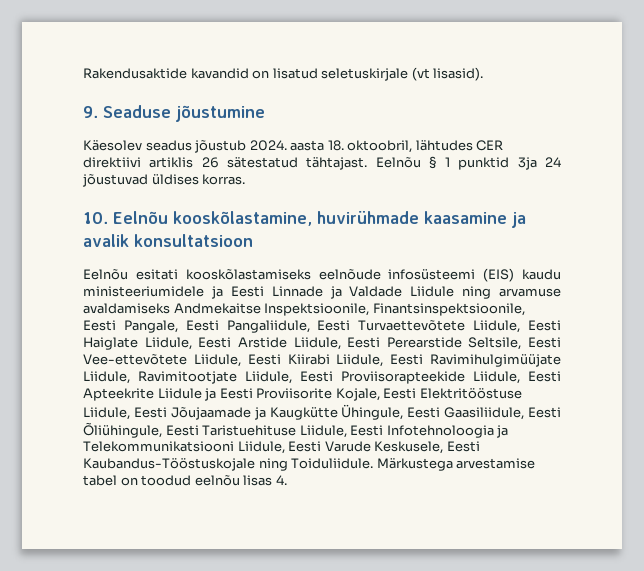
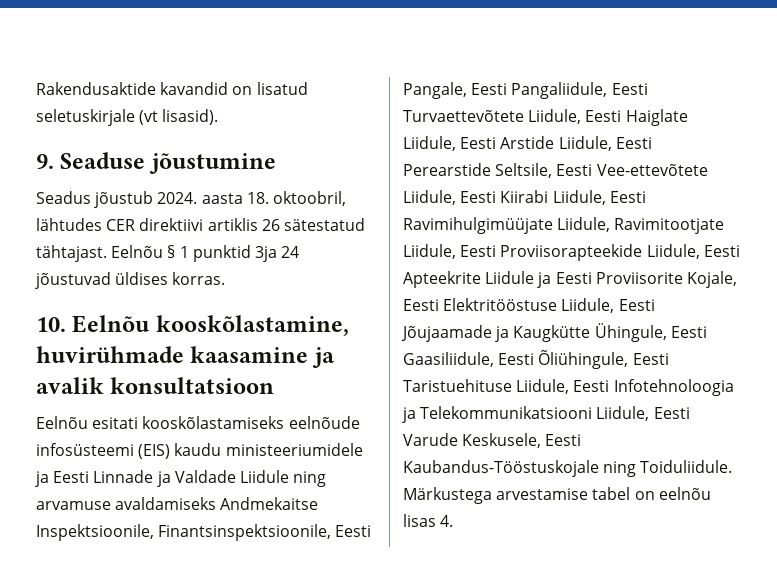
- Käesolev seadus jõustub 2024. aasta 18. oktoobril, lähtudes CER direktiivi artiklis 26 sätestatud tähtajast.
+ Seadus jõustub 2024. aasta 18. oktoobril, lähtudes CER direktiivi artiklis 26 sätestatud tähtajast.
- Märkustega arvestamise tabel on toodud eelnõu lisas 4.
+ Märkustega arvestamise tabel on eelnõu lisas 4.

